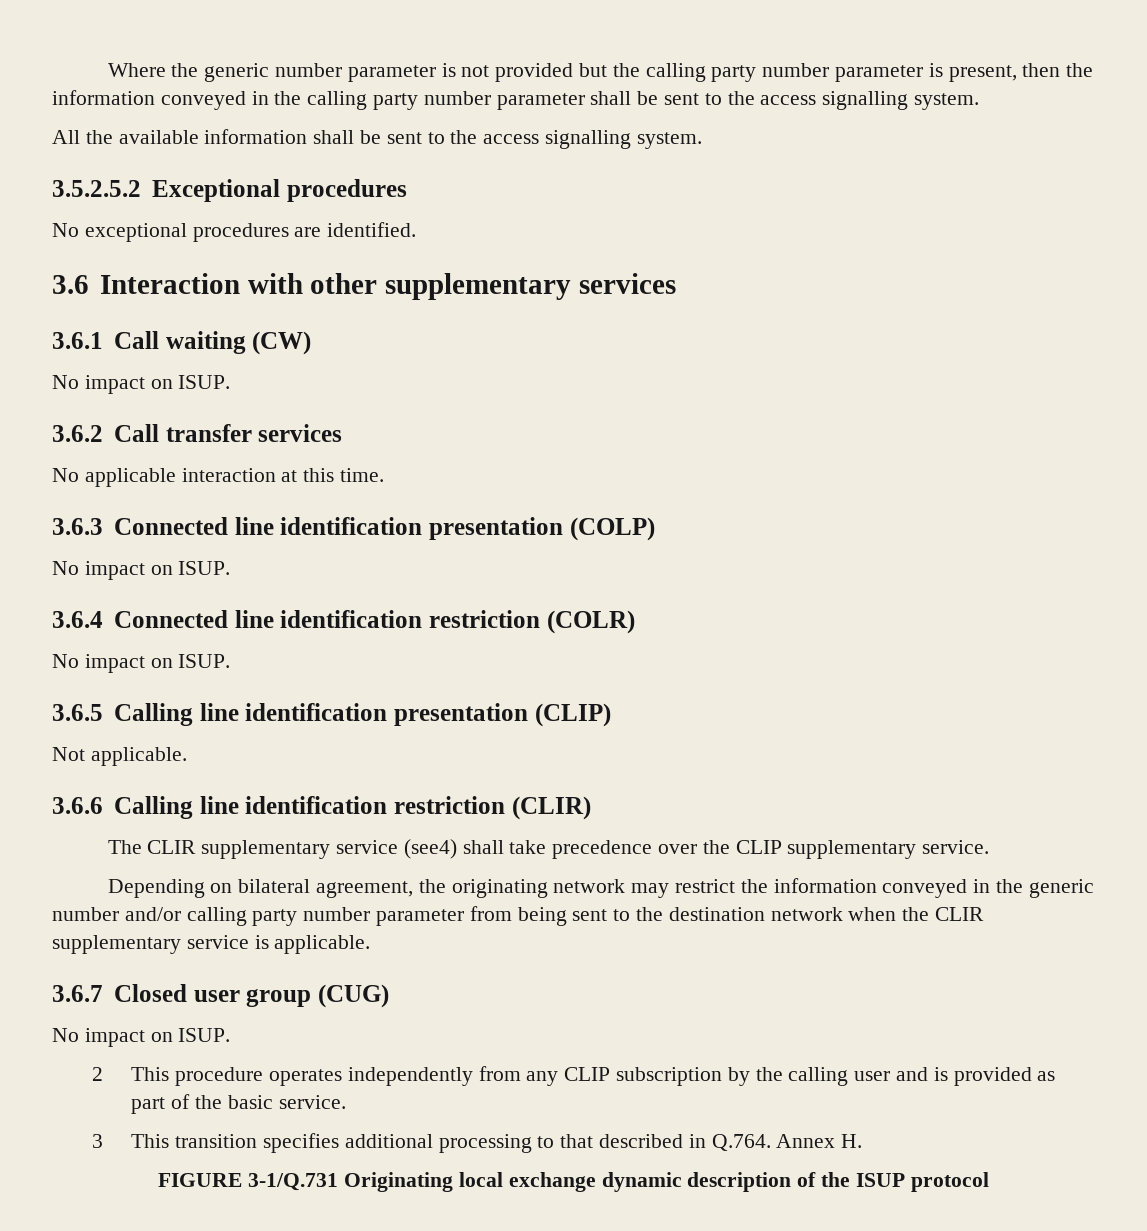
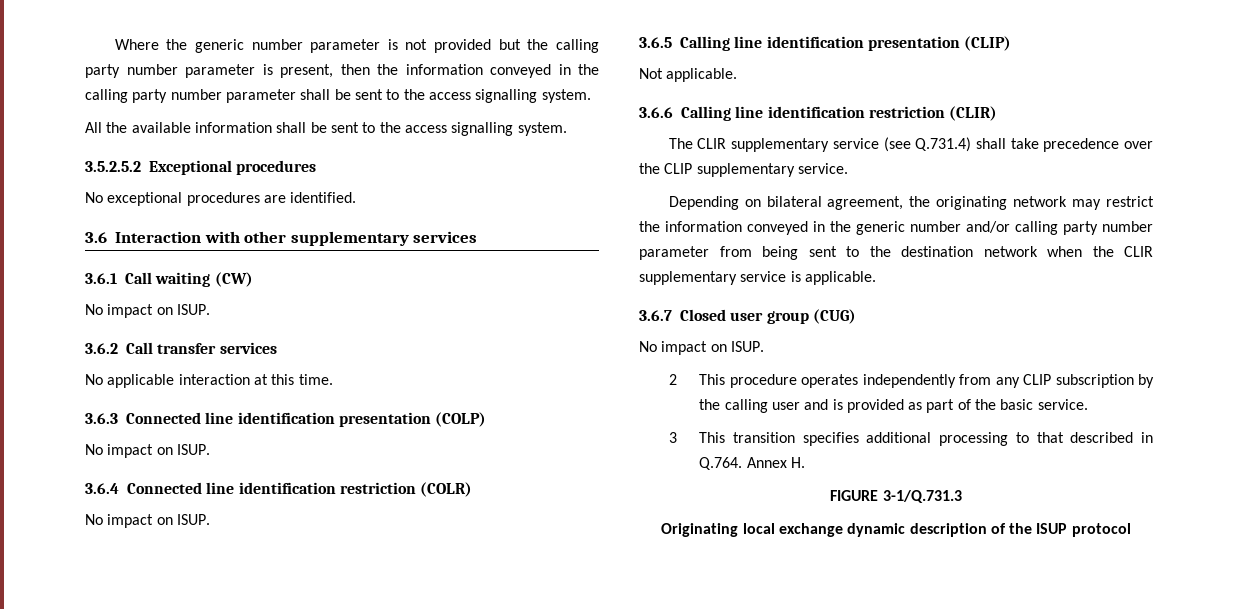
- The CLIR supplementary service (see4) shall take precedence over the CLIP supplementary service.
+ The CLIR supplementary service (see Q.731.4) shall take precedence over the CLIP supplementary service.
- FIGURE 3-1/Q.731 Originating local exchange dynamic description of the ISUP protocol
+ FIGURE 3-1/Q.731.3
+ Originating local exchange dynamic description of the ISUP protocol

